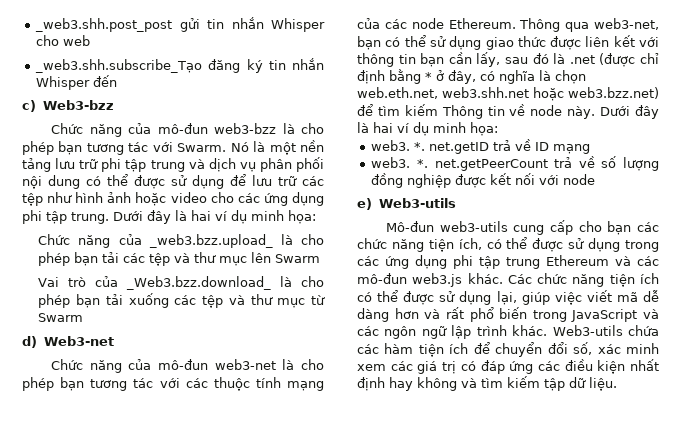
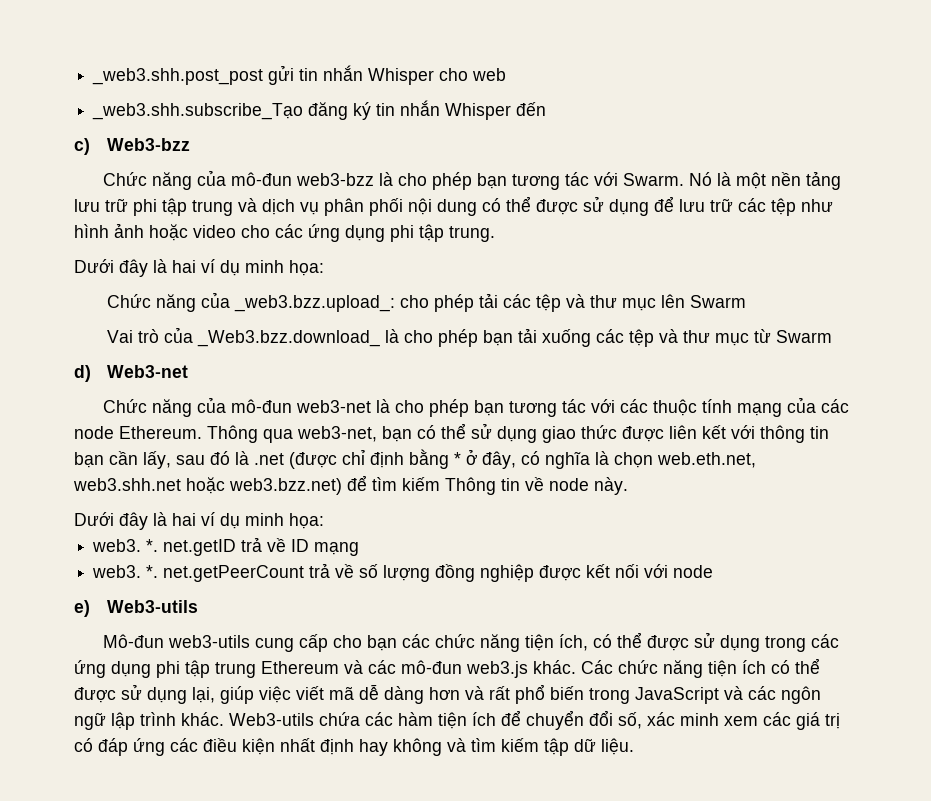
- Nó là một nền tảng lưu trữ phi tập trung và dịch vụ phân phối nội dung có thể được sử dụng để lưu trữ các tệp như hình ảnh hoặc video cho các ứng dụng phi tập trung. Dưới đây là hai ví dụ minh họa:
+ Nó là một nền tảng lưu trữ phi tập trung và dịch vụ phân phối nội dung có thể được sử dụng để lưu trữ các tệp như hình ảnh hoặc video cho các ứng dụng phi tập trung.
+ Dưới đây là hai ví dụ minh họa:
- Chức năng của _web3.bzz.upload_ là cho phép bạn tải các tệp và thư mục lên Swarm
+ Chức năng của _web3.bzz.upload_: cho phép tải các tệp và thư mục lên Swarm
- Thông qua web3-net, bạn có thể sử dụng giao thức được liên kết với thông tin bạn cần lấy, sau đó là .net (được chỉ định bằng * ở đây, có nghĩa là chọn web.eth.net, web3.shh.net hoặc web3.bzz.net) để tìm kiếm Thông tin về node này. Dưới đây là hai ví dụ minh họa:
+ Thông qua web3-net, bạn có thể sử dụng giao thức được liên kết với thông tin bạn cần lấy, sau đó là .net (được chỉ định bằng * ở đây, có nghĩa là chọn web.eth.net, web3.shh.net hoặc web3.bzz.net) để tìm kiếm Thông tin về node này.
+ Dưới đây là hai ví dụ minh họa:

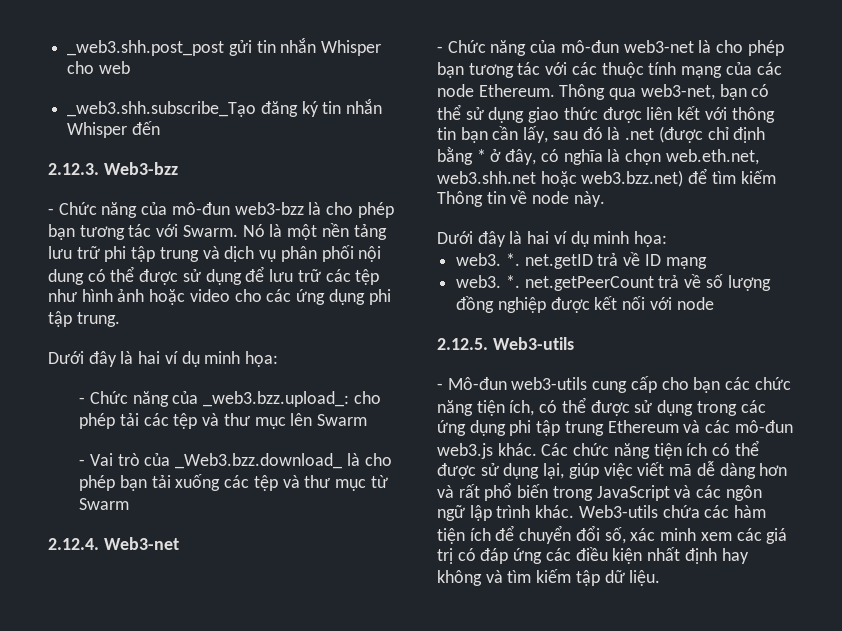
- c) Web3-bzz
+ 2.12.3. Web3-bzz
- Chức năng của mô-đun web3-bzz là cho phép bạn tương tác với Swarm.
+ - Chức năng của mô-đun web3-bzz là cho phép bạn tương tác với Swarm.
- Chức năng của _web3.bzz.upload_: cho phép tải các tệp và thư mục lên Swarm
+ - Chức năng của _web3.bzz.upload_: cho phép tải các tệp và thư mục lên Swarm
- Vai trò của _Web3.bzz.download_ là cho phép bạn tải xuống các tệp và thư mục từ Swarm
+ - Vai trò của _Web3.bzz.download_ là cho phép bạn tải xuống các tệp và thư mục từ Swarm
- d) Web3-net
+ 2.12.4. Web3-net
- Chức năng của mô-đun web3-net là cho phép bạn tương tác với các thuộc tính mạng của các node Ethereum.
+ - Chức năng của mô-đun web3-net là cho phép bạn tương tác với các thuộc tính mạng của các node Ethereum.
- e) Web3-utils
+ 2.12.5. Web3-utils
- Mô-đun web3-utils cung cấp cho bạn các chức năng tiện ích, có thể được sử dụng trong các ứng dụng phi tập trung Ethereum và các mô-đun web3.js khác.
+ - Mô-đun web3-utils cung cấp cho bạn các chức năng tiện ích, có thể được sử dụng trong các ứng dụng phi tập trung Ethereum và các mô-đun web3.js khác.

